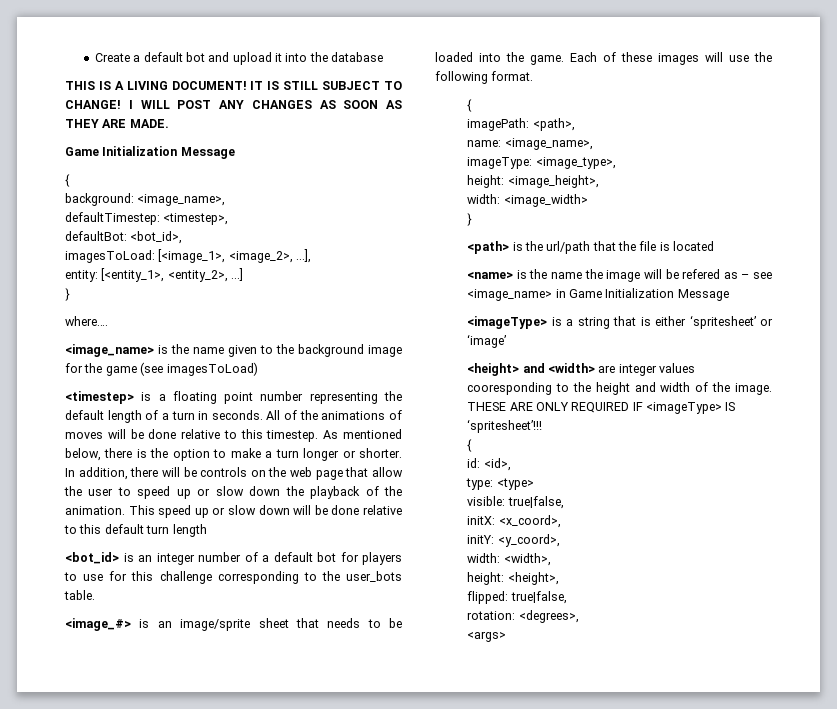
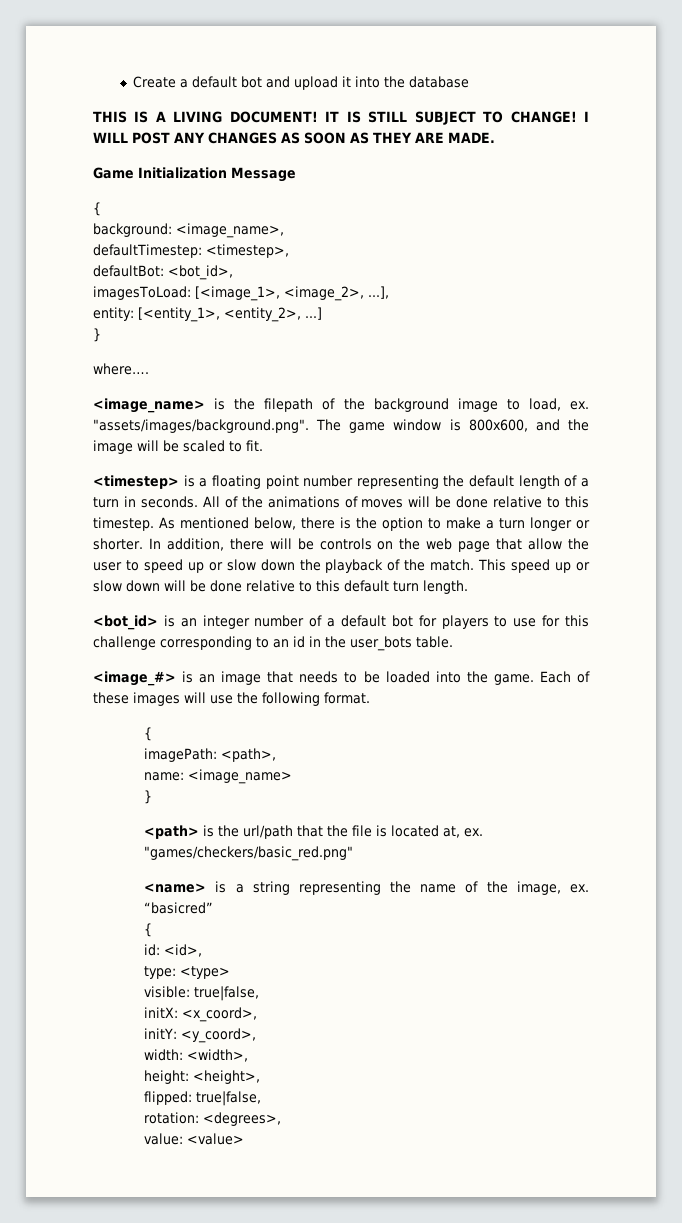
- <image_name> is the name given to the background image for the game (see imagesToLoad)
+ <image_name> is the filepath of the background image to load, ex. "assets/images/background.png". The game window is 800x600, and the image will be scaled to fit.
- In addition, there will be controls on the web page that allow the user to speed up or slow down the playback of the animation.
+ In addition, there will be controls on the web page that allow the user to speed up or slow down the playback of the match.
- This speed up or slow down will be done relative to this default turn length
+ This speed up or slow down will be done relative to this default turn length.
- <bot_id> is an integer number of a default bot for players to use for this challenge corresponding to the user_bots table.
+ <bot_id> is an integer number of a default bot for players to use for this challenge corresponding to an id in the user_bots table.
- <image_#> is an image/sprite sheet that needs to be loaded into the game.
+ <image_#> is an image that needs to be loaded into the game.
- name: <image_name>,
- imageType: <image_type>,
- height: <image_height>,
- width: <image_width>
+ name: <image_name>
- <path> is the url/path that the file is located
+ <path> is the url/path that the file is located at, ex. "games/checkers/basic_red.png"
- <name> is the name the image will be refered as – see <image_name> in Game Initialization Message
- <imageType> is a string that is either ‘spritesheet’ or ‘image’
- <height> and <width> are integer values cooresponding to the height and width of the image. THESE ARE ONLY REQUIRED IF <imageType> IS ‘spritesheet’!!!
+ <name> is a string representing the name of the image, ex. “basicred”
- <args>
+ value: <value>

